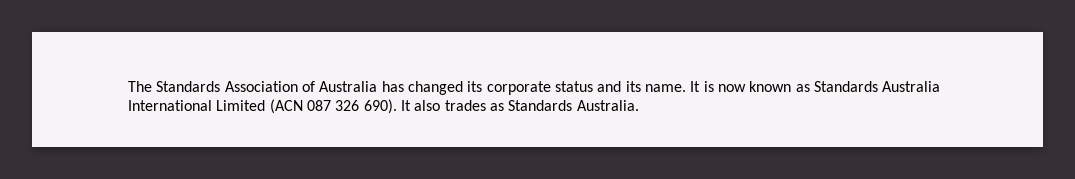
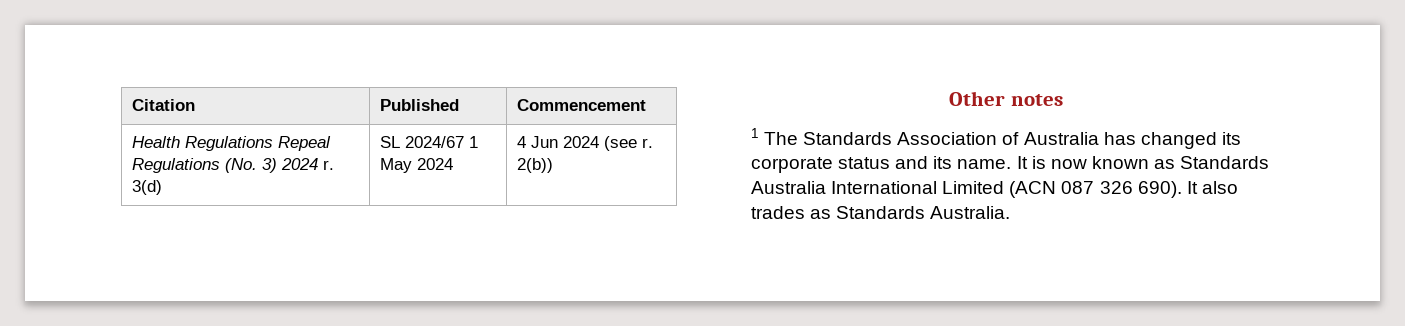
- The Standards Association of Australia has changed its corporate status and its name.
+ Citation | Published | Commencement
+ Health Regulations Repeal Regulations (No. 3) 2024 r. 3(d) | SL 2024/67 1 May 2024 | 4 Jun 2024 (see r. 2(b))
+ Other notes
+ 1 The Standards Association of Australia has changed its corporate status and its name.

